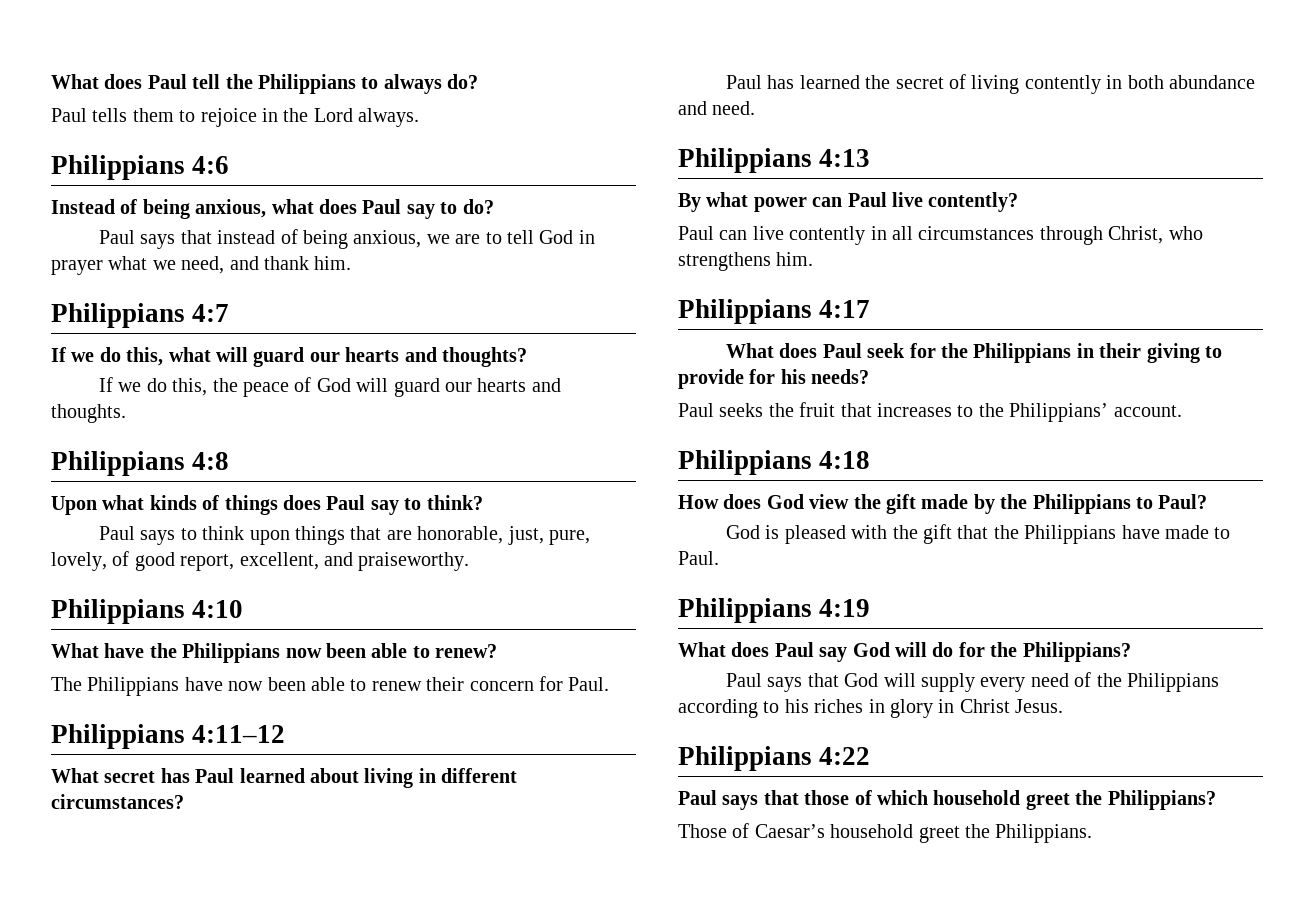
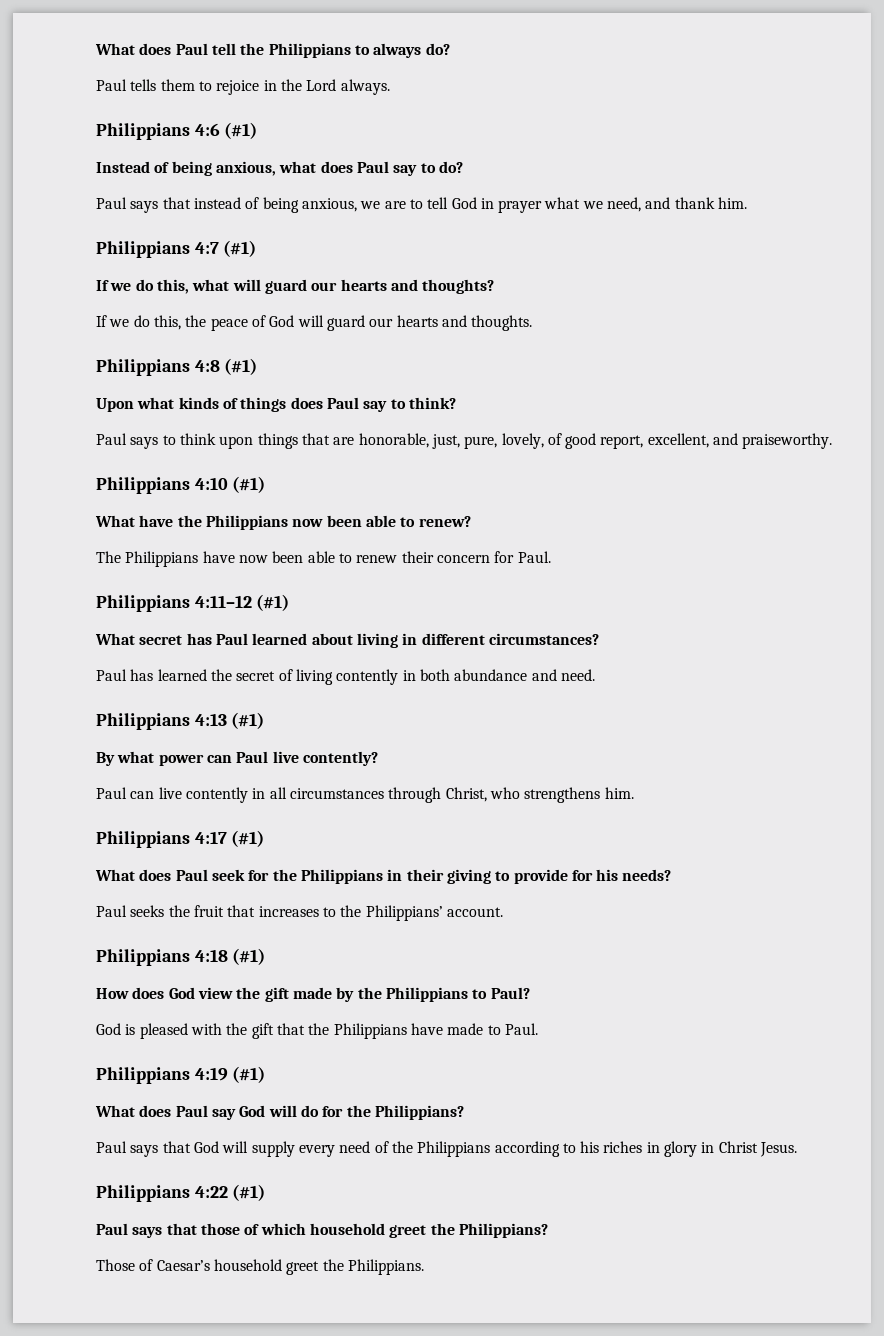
- Philippians 4:6
+ Philippians 4:6 (#1)
- Philippians 4:7
+ Philippians 4:7 (#1)
- Philippians 4:8
+ Philippians 4:8 (#1)
- Philippians 4:10
+ Philippians 4:10 (#1)
- Philippians 4:11–12
+ Philippians 4:11–12 (#1)
- Philippians 4:13
+ Philippians 4:13 (#1)
- Philippians 4:17
+ Philippians 4:17 (#1)
- Philippians 4:18
+ Philippians 4:18 (#1)
- Philippians 4:19
+ Philippians 4:19 (#1)
- Philippians 4:22
+ Philippians 4:22 (#1)

